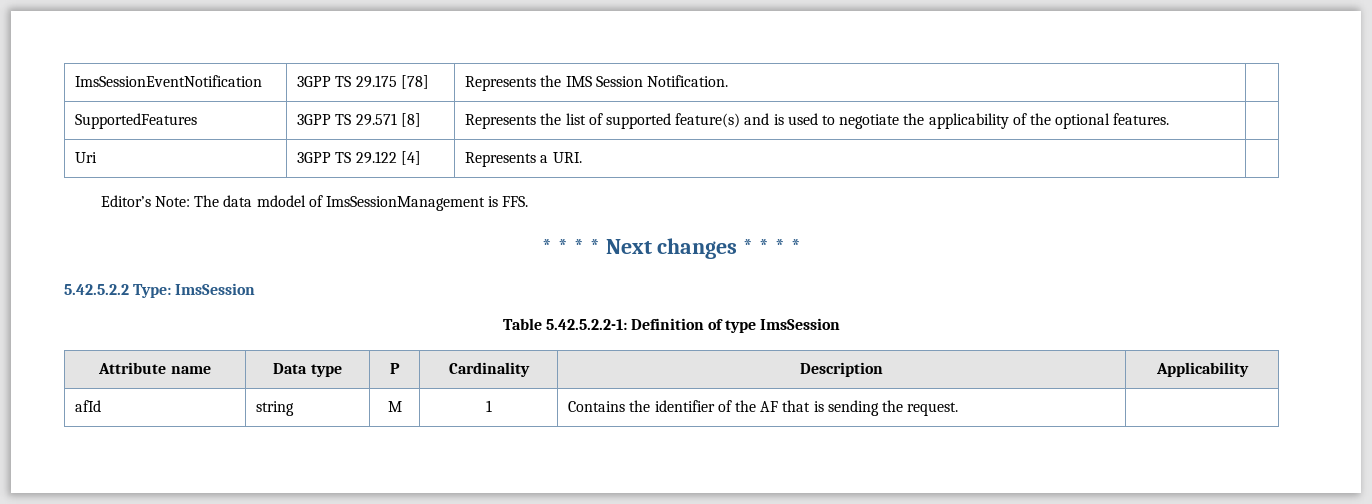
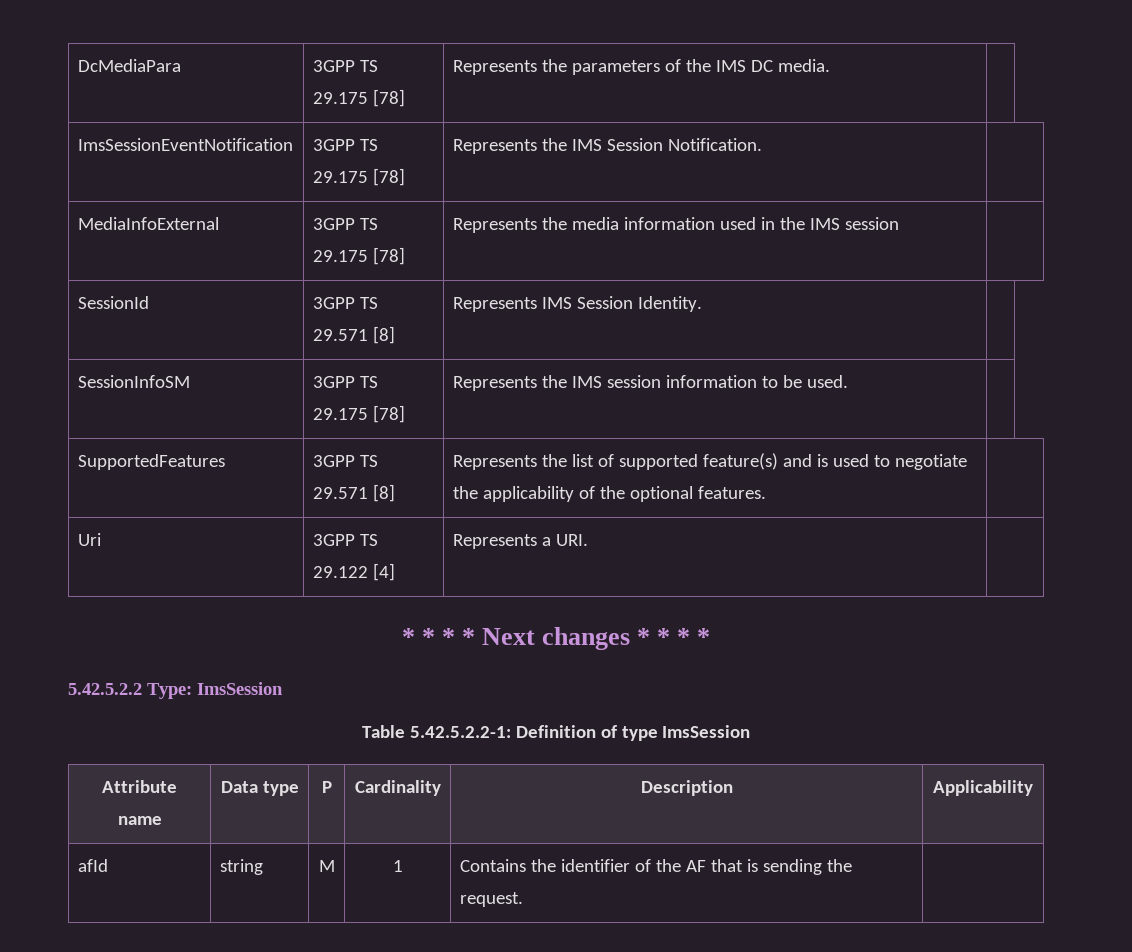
+ DcMediaPara | 3GPP TS 29.175 [78] | Represents the parameters of the IMS DC media. |
+ MediaInfoExternal | 3GPP TS 29.175 [78] | Represents the media information used in the IMS session |
+ SessionId | 3GPP TS 29.571 [8] | Represents IMS Session Identity. |
+ SessionInfoSM | 3GPP TS 29.175 [78] | Represents the IMS session information to be used. |
- Editor’s Note: The data mdodel of ImsSessionManagement is FFS.

